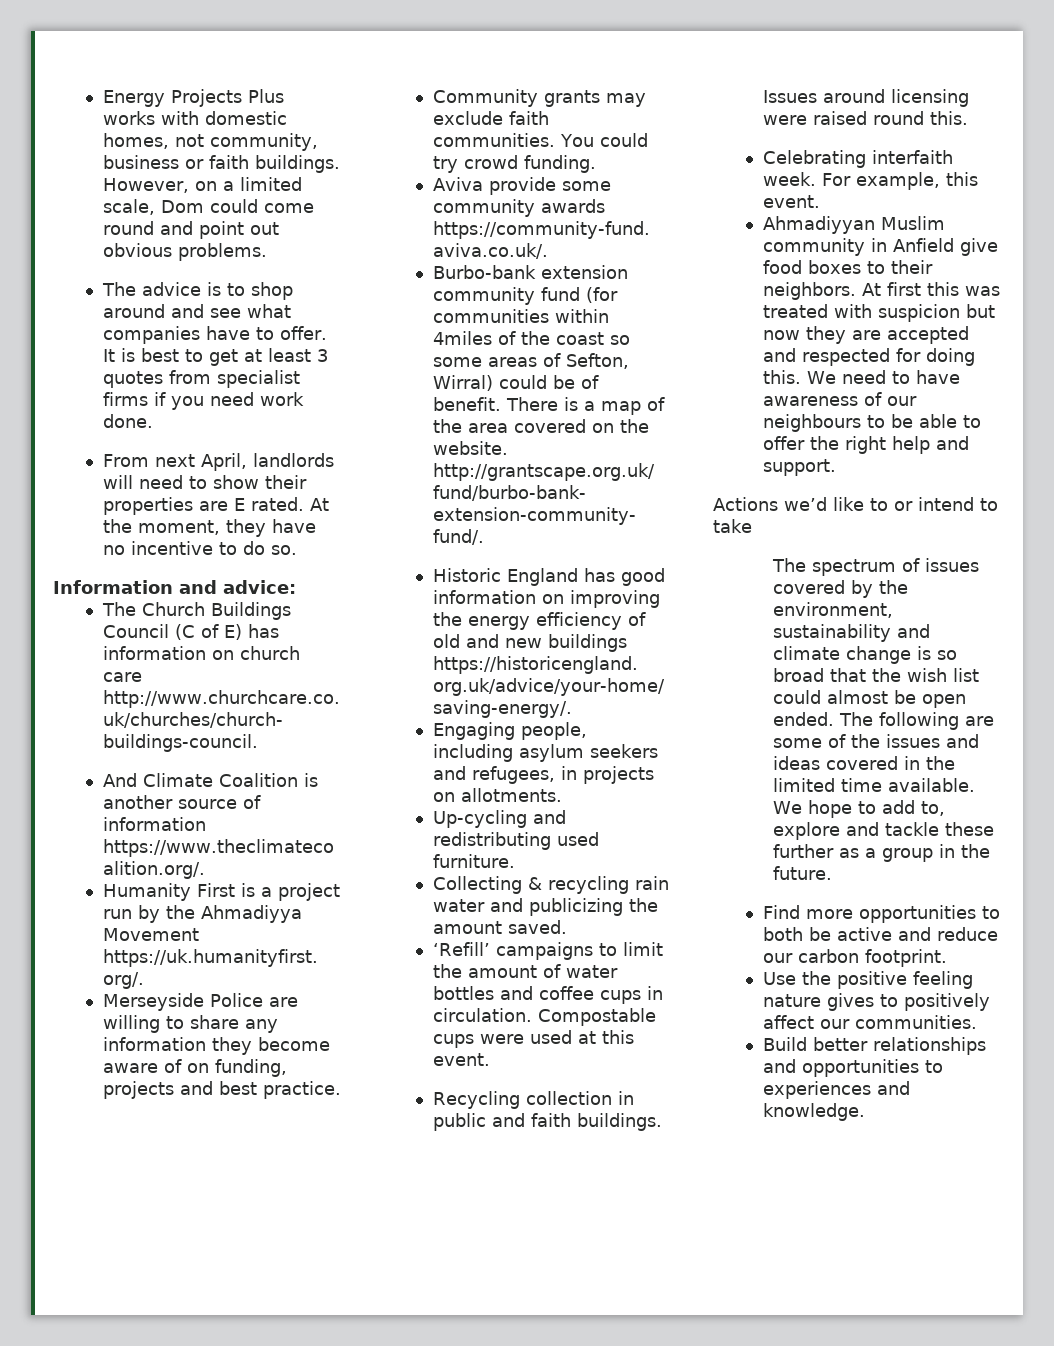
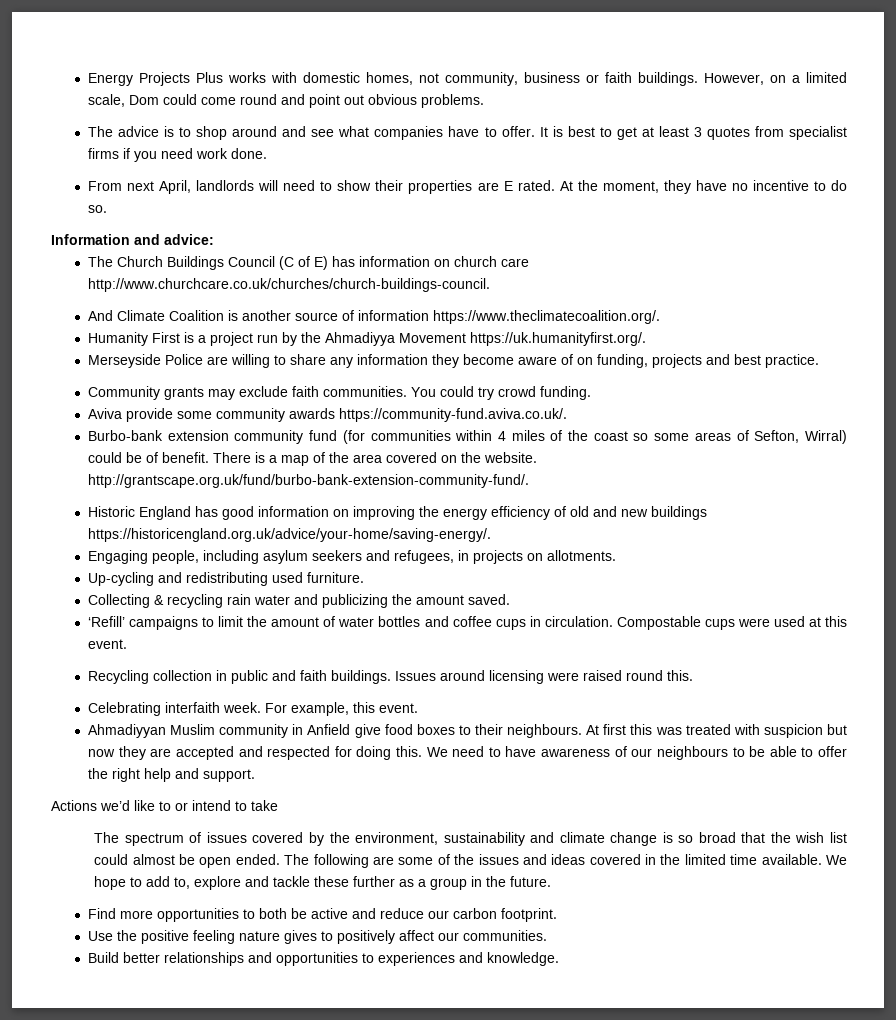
- Burbo-bank extension community fund (for communities within 4miles of the coast so some areas of Sefton, Wirral) could be of benefit.
+ Burbo-bank extension community fund (for communities within 4 miles of the coast so some areas of Sefton, Wirral) could be of benefit.
- Ahmadiyyan Muslim community in Anfield give food boxes to their neighbors.
+ Ahmadiyyan Muslim community in Anfield give food boxes to their neighbours.

